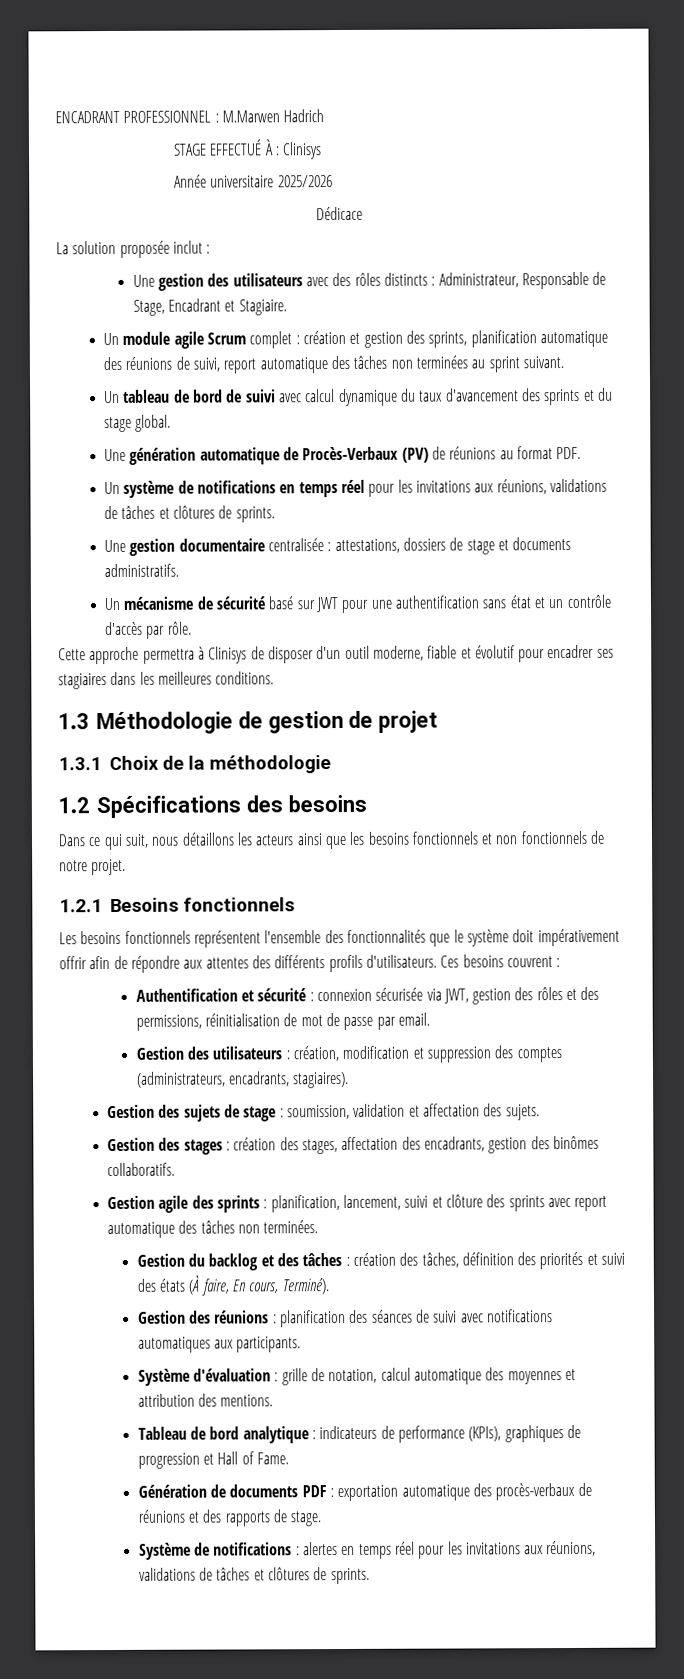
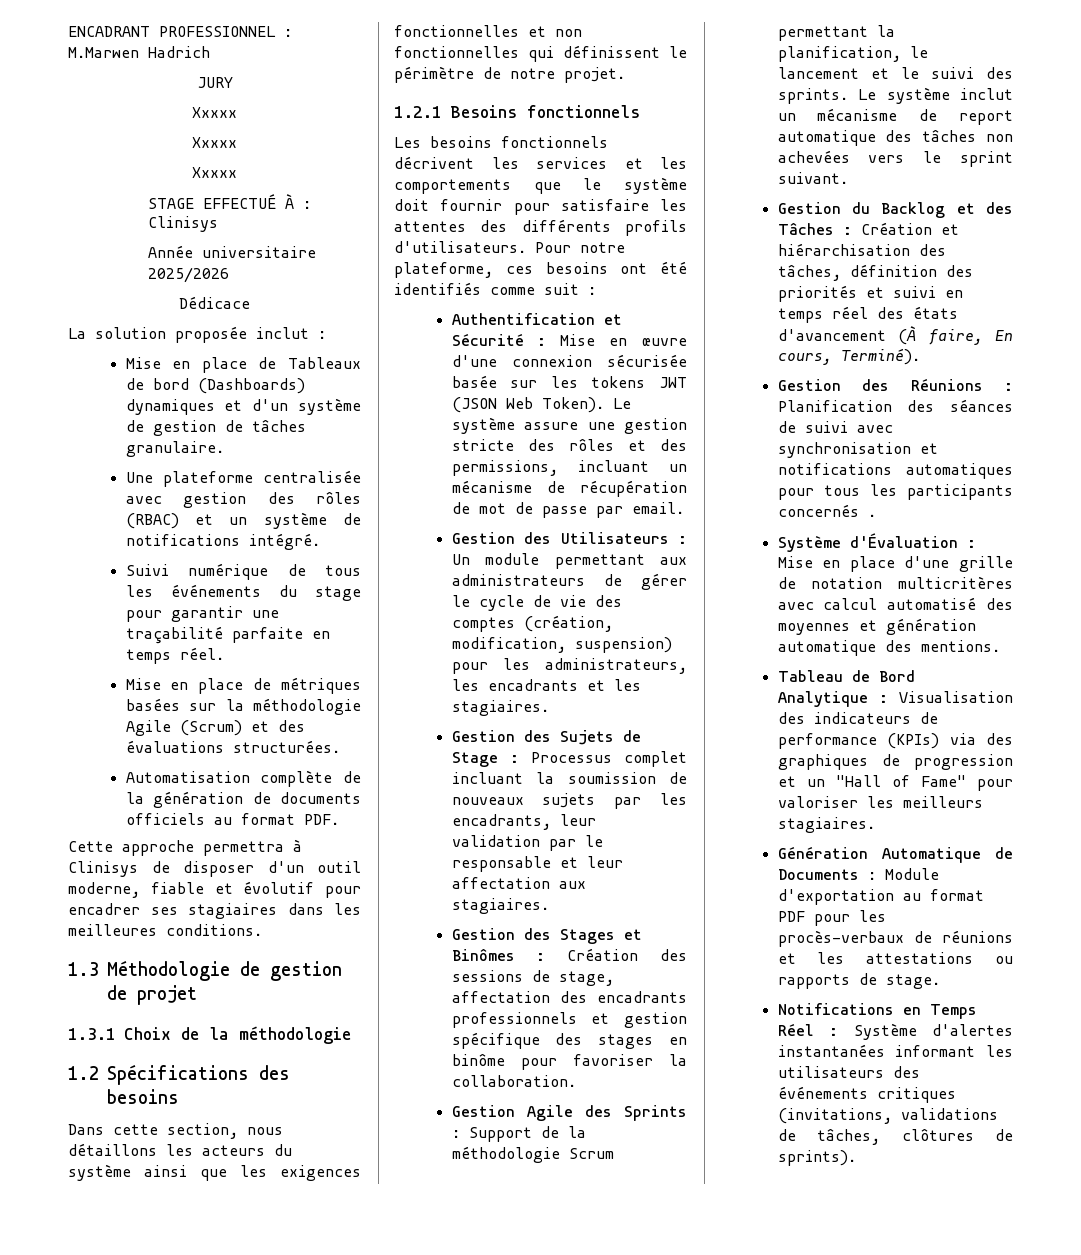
+ JURY
+ Xxxxx
+ Xxxxx
+ Xxxxx
- Une gestion des utilisateurs avec des rôles distincts : Administrateur, Responsable de Stage, Encadrant et Stagiaire.
- Un module agile Scrum complet : création et gestion des sprints, planification automatique des réunions de suivi, report automatique des tâches non terminées au sprint suivant.
- Un tableau de bord de suivi avec calcul dynamique du taux d'avancement des sprints et du stage global.
- Une génération automatique de Procès-Verbaux (PV) de réunions au format PDF.
- Un système de notifications en temps réel pour les invitations aux réunions, validations de tâches et clôtures de sprints.
- Une gestion documentaire centralisée : attestations, dossiers de stage et documents administratifs.
- Un mécanisme de sécurité basé sur JWT pour une authentification sans état et un contrôle d'accès par rôle.
+ Mise en place de Tableaux de bord (Dashboards) dynamiques et d'un système de gestion de tâches granulaire.
+ Une plateforme centralisée avec gestion des rôles (RBAC) et un système de notifications intégré.
+ Suivi numérique de tous les événements du stage pour garantir une traçabilité parfaite en temps réel.
+ Mise en place de métriques basées sur la méthodologie Agile (Scrum) et des évaluations structurées.
+ Automatisation complète de la génération de documents officiels au format PDF.
- Dans ce qui suit, nous détaillons les acteurs ainsi que les besoins fonctionnels et non fonctionnels de notre projet.
+ Dans cette section, nous détaillons les acteurs du système ainsi que les exigences fonctionnelles et non fonctionnelles qui définissent le périmètre de notre projet.
- Les besoins fonctionnels représentent l'ensemble des fonctionnalités que le système doit impérativement offrir afin de répondre aux attentes des différents profils d'utilisateurs.
+ Les besoins fonctionnels décrivent les services et les comportements que le système doit fournir pour satisfaire les attentes des différents profils d'utilisateurs.
- Ces besoins couvrent :
- Authentification et sécurité : connexion sécurisée via JWT, gestion des rôles et des permissions, réinitialisation de mot de passe par email.
+ Pour notre plateforme, ces besoins ont été identifiés comme suit :
+ Authentification et Sécurité : Mise en œuvre d'une connexion sécurisée basée sur les tokens JWT (JSON Web Token). Le système assure une gestion stricte des rôles et des permissions, incluant un mécanisme de récupération de mot de passe par email.
- Gestion des utilisateurs : création, modification et suppression des comptes (administrateurs, encadrants, stagiaires).
- Gestion des sujets de stage : soumission, validation et affectation des sujets.
- Gestion des stages : création des stages, affectation des encadrants, gestion des binômes collaboratifs.
- Gestion agile des sprints : planification, lancement, suivi et clôture des sprints avec report automatique des tâches non terminées.
+ Gestion des Utilisateurs : Un module permettant aux administrateurs de gérer le cycle de vie des comptes (création, modification, suspension) pour les administrateurs, les encadrants et les stagiaires.
+ Gestion des Sujets de Stage : Processus complet incluant la soumission de nouveaux sujets par les encadrants, leur validation par le responsable et leur affectation aux stagiaires.
+ Gestion des Stages et Binômes : Création des sessions de stage, affectation des encadrants professionnels et gestion spécifique des stages en binôme pour favoriser la collaboration.
+ Gestion Agile des Sprints : Support de la méthodologie Scrum permettant la planification, le lancement et le suivi des sprints. Le système inclut un mécanisme de report automatique des tâches non achevées vers le sprint suivant.
- Gestion du backlog et des tâches : création des tâches, définition des priorités et suivi des états (À faire, En cours, Terminé).
+ Gestion du Backlog et des Tâches : Création et hiérarchisation des tâches, définition des priorités et suivi en temps réel des états d'avancement (À faire, En cours, Terminé).
- Gestion des réunions : planification des séances de suivi avec notifications automatiques aux participants.
- Système d'évaluation : grille de notation, calcul automatique des moyennes et attribution des mentions.
+ Gestion des Réunions : Planification des séances de suivi avec synchronisation et notifications automatiques pour tous les participants concernés .
+ Système d'Évaluation : Mise en place d'une grille de notation multicritères avec calcul automatisé des moyennes et génération automatique des mentions.
- Tableau de bord analytique : indicateurs de performance (KPIs), graphiques de progression et Hall of Fame.
- Génération de documents PDF : exportation automatique des procès-verbaux de réunions et des rapports de stage.
+ Tableau de Bord Analytique : Visualisation des indicateurs de performance (KPIs) via des graphiques de progression et un "Hall of Fame" pour valoriser les meilleurs stagiaires.
+ Génération Automatique de Documents : Module d'exportation au format PDF pour les procès-verbaux de réunions et les attestations ou rapports de stage.
- Système de notifications : alertes en temps réel pour les invitations aux réunions, validations de tâches et clôtures de sprints.
+ Notifications en Temps Réel : Système d'alertes instantanées informant les utilisateurs des événements critiques (invitations, validations de tâches, clôtures de sprints).

